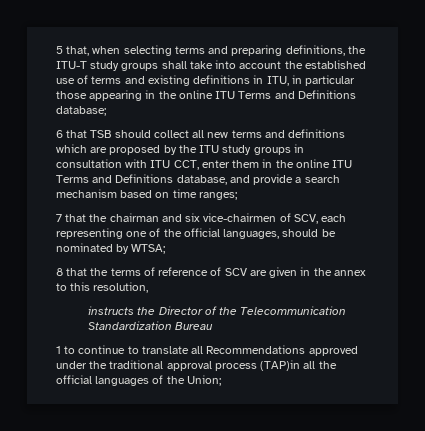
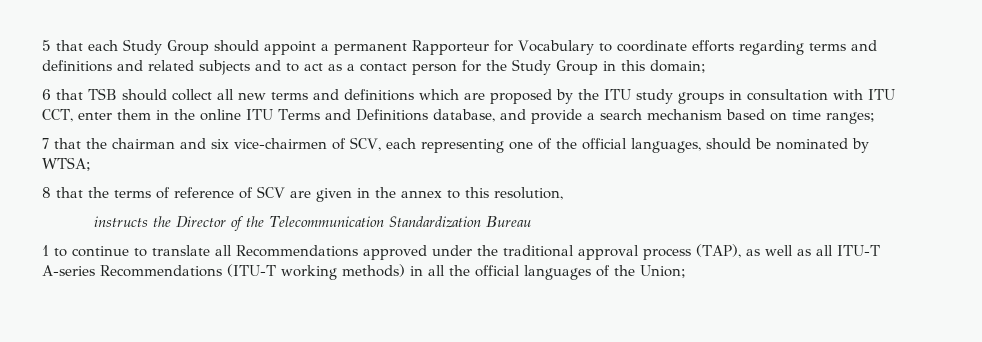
- 5 that, when selecting terms and preparing definitions, the ITU-T study groups shall take into account the established use of terms and existing definitions in ITU, in particular those appearing in the online ITU Terms and Definitions database;
+ 5 that each Study Group should appoint a permanent Rapporteur for Vocabulary to coordinate efforts regarding terms and definitions and related subjects and to act as a contact person for the Study Group in this domain;
- 1 to continue to translate all Recommendations approved under the traditional approval process (TAP)in all the official languages of the Union;
+ 1 to continue to translate all Recommendations approved under the traditional approval process (TAP), as well as all ITU-T A-series Recommendations (ITU-T working methods) in all the official languages of the Union;

